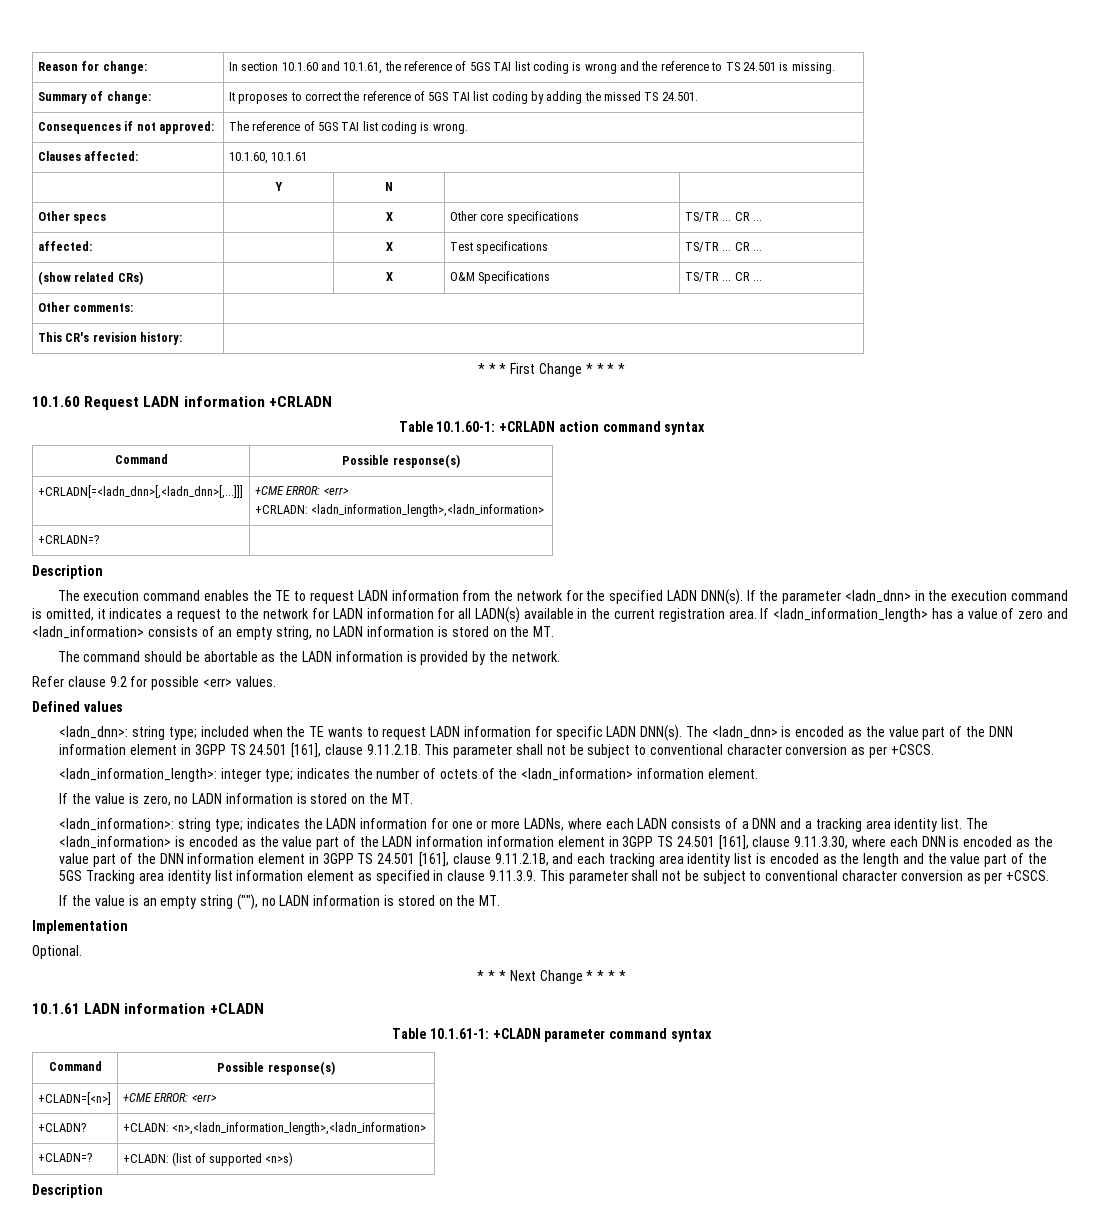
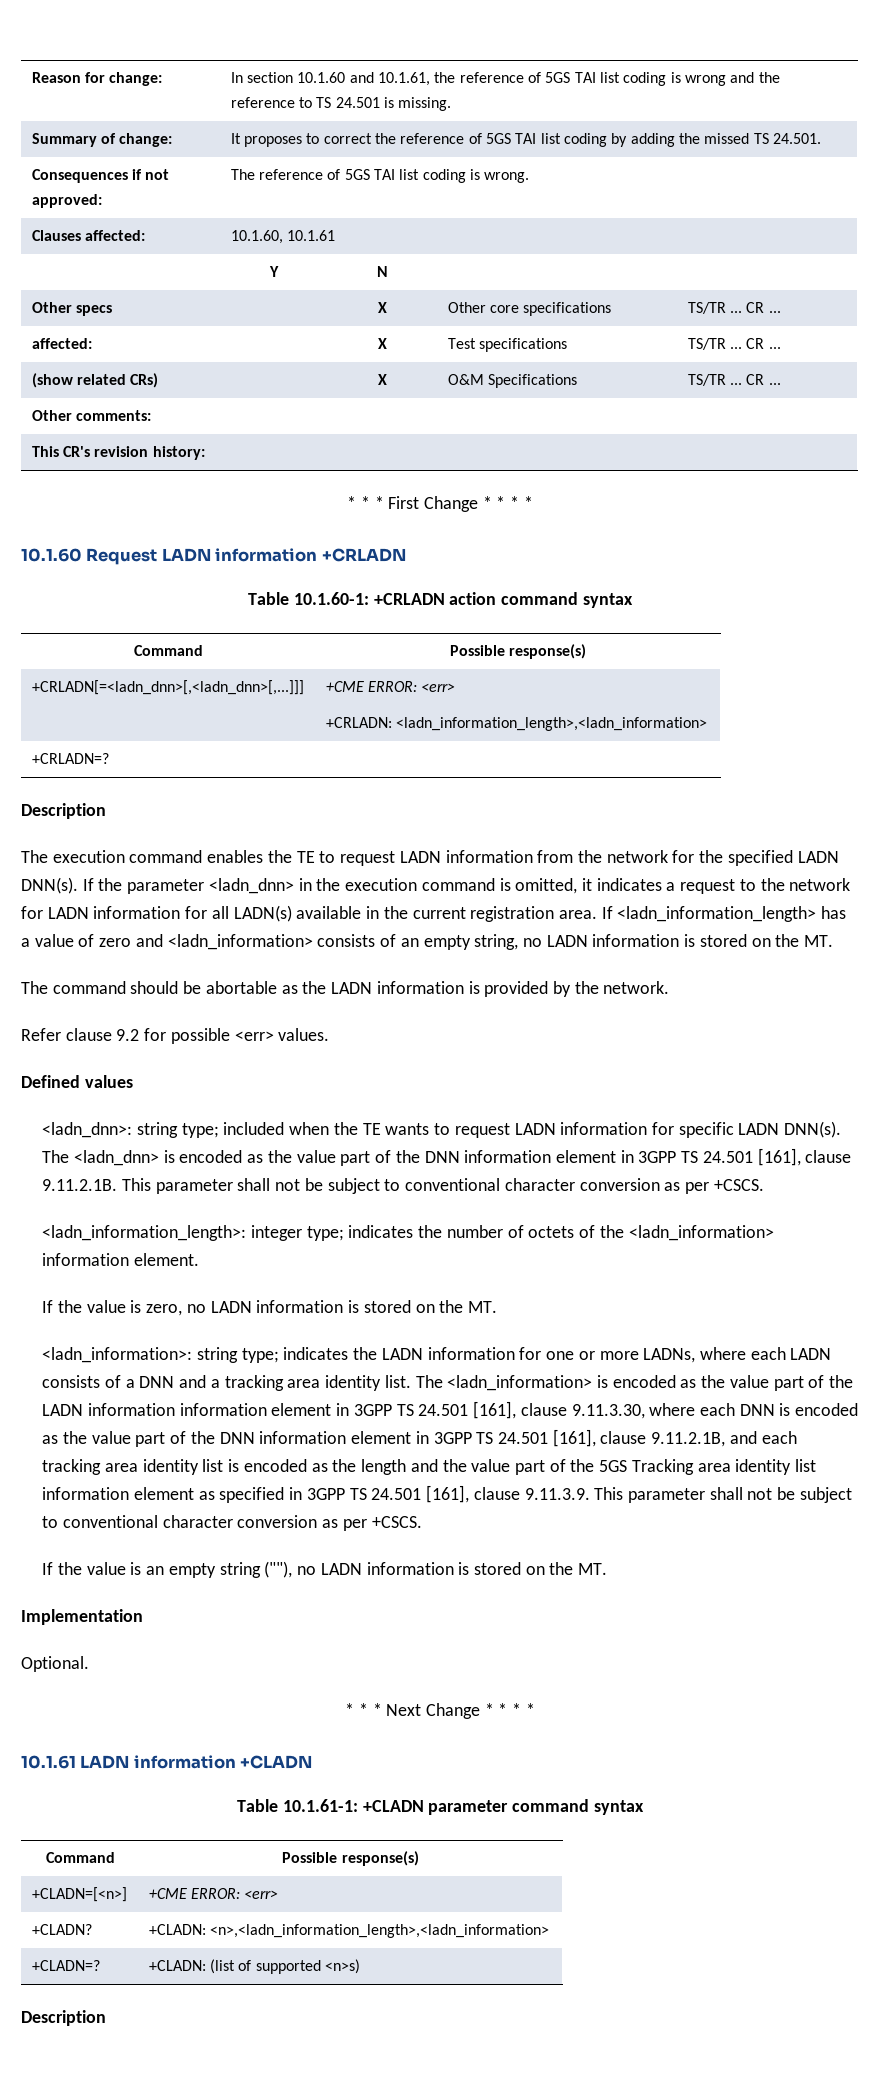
- The <ladn_information> is encoded as the value part of the LADN information information element in 3GPP TS 24.501 [161], clause 9.11.3.30, where each DNN is encoded as the value part of the DNN information element in 3GPP TS 24.501 [161], clause 9.11.2.1B, and each tracking area identity list is encoded as the length and the value part of the 5GS Tracking area identity list information element as specified in clause 9.11.3.9. This parameter shall not be subject to conventional character conversion as per +CSCS.
+ The <ladn_information> is encoded as the value part of the LADN information information element in 3GPP TS 24.501 [161], clause 9.11.3.30, where each DNN is encoded as the value part of the DNN information element in 3GPP TS 24.501 [161], clause 9.11.2.1B, and each tracking area identity list is encoded as the length and the value part of the 5GS Tracking area identity list information element as specified in 3GPP TS 24.501 [161], clause 9.11.3.9. This parameter shall not be subject to conventional character conversion as per +CSCS.

